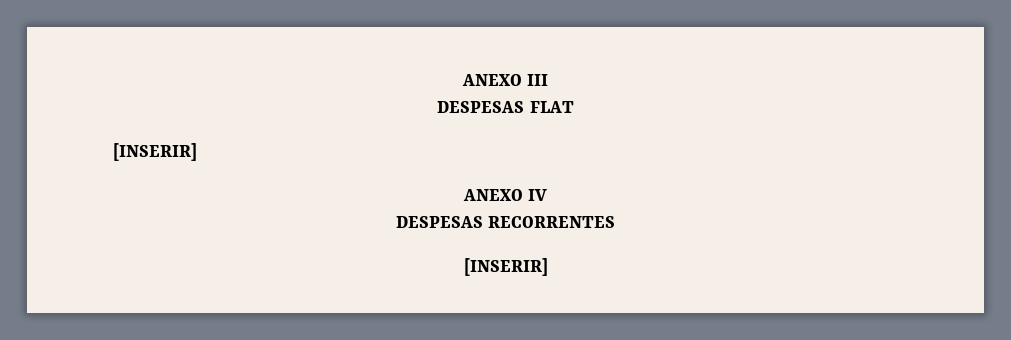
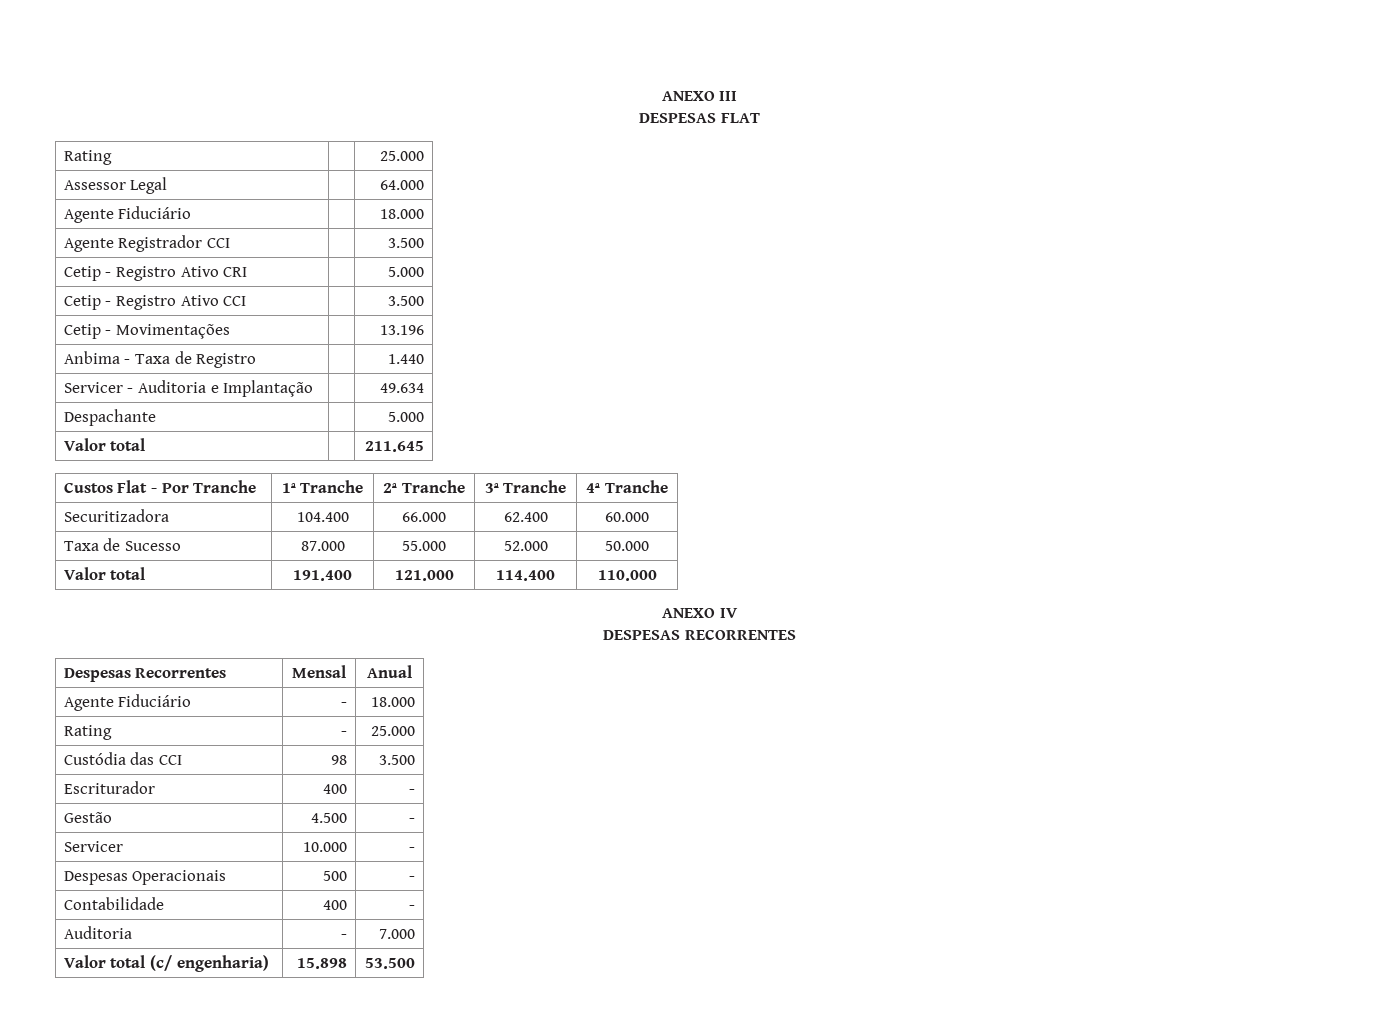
  DESPESAS FLAT
- [INSERIR]
+ Rating | | 25.000
+ Assessor Legal | | 64.000
+ Agente Fiduciário | | 18.000
+ Agente Registrador CCI | | 3.500
+ Cetip - Registro Ativo CRI | | 5.000
+ Cetip - Registro Ativo CCI | | 3.500
+ Cetip - Movimentações | | 13.196
+ Anbima - Taxa de Registro | | 1.440
+ Servicer - Auditoria e Implantação | | 49.634
+ Despachante | | 5.000
+ Valor total | | 211.645
+ Custos Flat - Por Tranche | 1ª Tranche | 2ª Tranche | 3ª Tranche | 4ª Tranche
+ Securitizadora | 104.400 | 66.000 | 62.400 | 60.000
+ Taxa de Sucesso | 87.000 | 55.000 | 52.000 | 50.000
+ Valor total | 191.400 | 121.000 | 114.400 | 110.000
  ANEXO IV
  DESPESAS RECORRENTES
- [INSERIR]
+ Despesas Recorrentes | Mensal | Anual
+ Agente Fiduciário | - | 18.000
+ Rating | - | 25.000
+ Custódia das CCI | 98 | 3.500
+ Escriturador | 400 | -
+ Gestão | 4.500 | -
+ Servicer | 10.000 | -
+ Despesas Operacionais | 500 | -
+ Contabilidade | 400 | -
+ Auditoria | - | 7.000
+ Valor total (c/ engenharia) | 15.898 | 53.500

